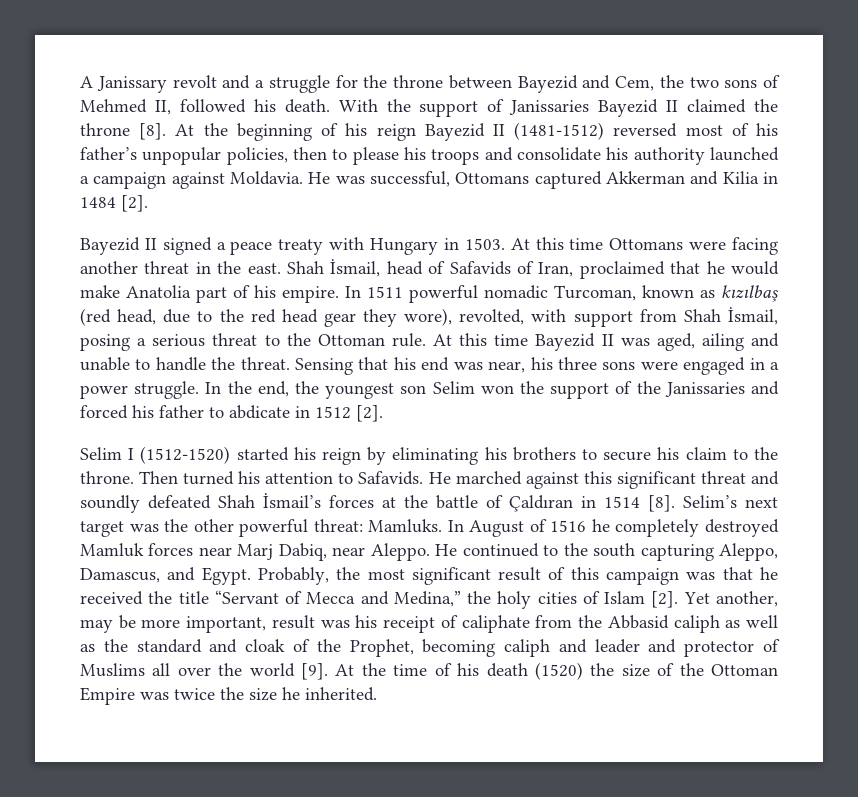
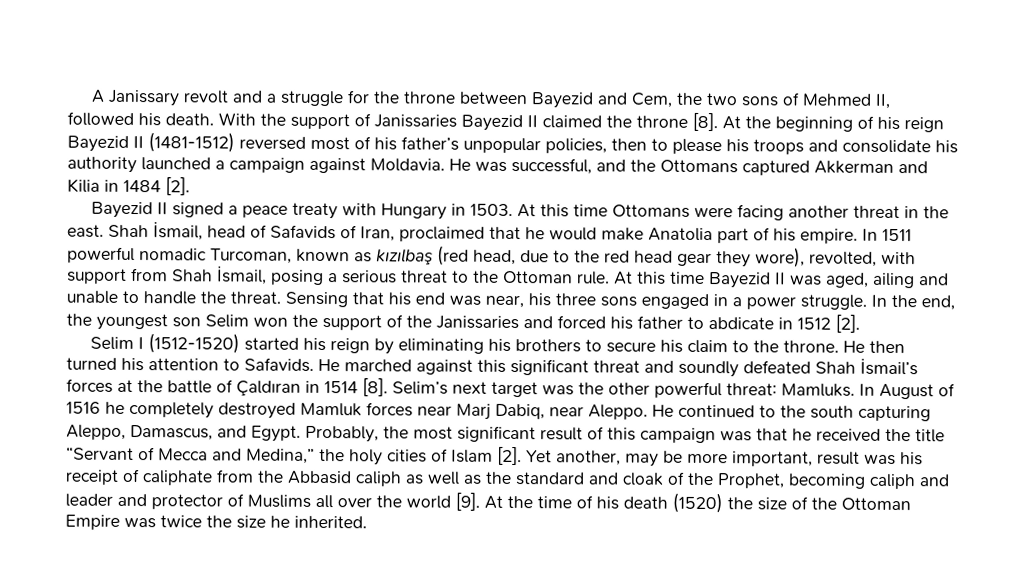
- He was successful, Ottomans captured Akkerman and Kilia in 1484 [2].
+ He was successful, and the Ottomans captured Akkerman and Kilia in 1484 [2].
- Sensing that his end was near, his three sons were engaged in a power struggle.
+ Sensing that his end was near, his three sons engaged in a power struggle.
- Then turned his attention to Safavids.
+ He then turned his attention to Safavids.

